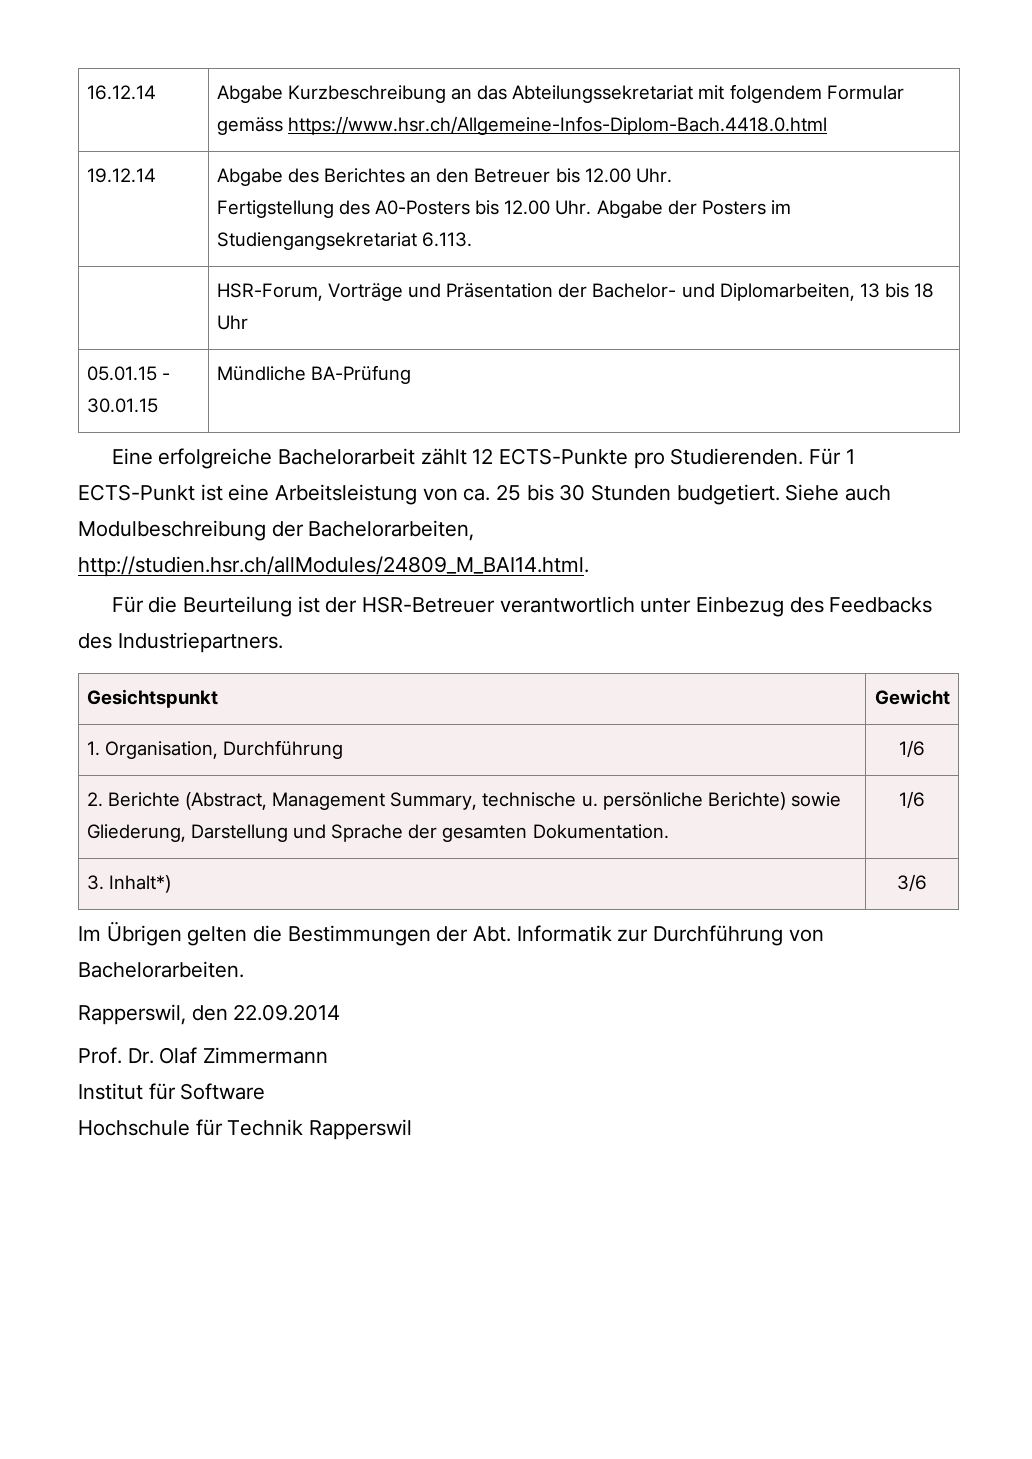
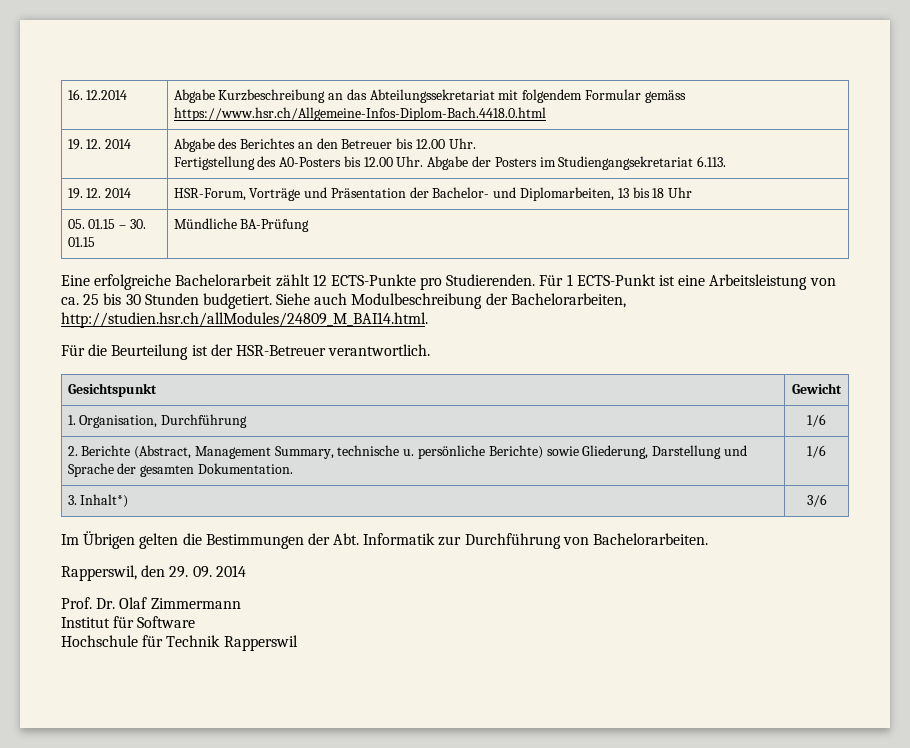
- 16.12.14 | Abgabe Kurzbeschreibung an das Abteilungssekretariat mit folgendem Formular gemäss https://www.hsr.ch/Allgemeine-Infos-Diplom-Bach.4418.0.html
+ 16. 12.2014 | Abgabe Kurzbeschreibung an das Abteilungssekretariat mit folgendem Formular gemäss https://www.hsr.ch/Allgemeine-Infos-Diplom-Bach.4418.0.html
- 19.12.14 | Abgabe des Berichtes an den Betreuer bis 12.00 Uhr.
+ 19. 12. 2014 | Abgabe des Berichtes an den Betreuer bis 12.00 Uhr.
- | HSR-Forum, Vorträge und Präsentation der Bachelor- und Diplomarbeiten, 13 bis 18 Uhr
+ 19. 12. 2014 | HSR-Forum, Vorträge und Präsentation der Bachelor- und Diplomarbeiten, 13 bis 18 Uhr
- 05.01.15 - 30.01.15 | Mündliche BA-Prüfung
+ 05. 01.15 – 30. 01.15 | Mündliche BA-Prüfung
- Für die Beurteilung ist der HSR-Betreuer verantwortlich unter Einbezug des Feedbacks des Industriepartners.
+ Für die Beurteilung ist der HSR-Betreuer verantwortlich.
- Rapperswil, den 22.09.2014
+ Rapperswil, den 29. 09. 2014

